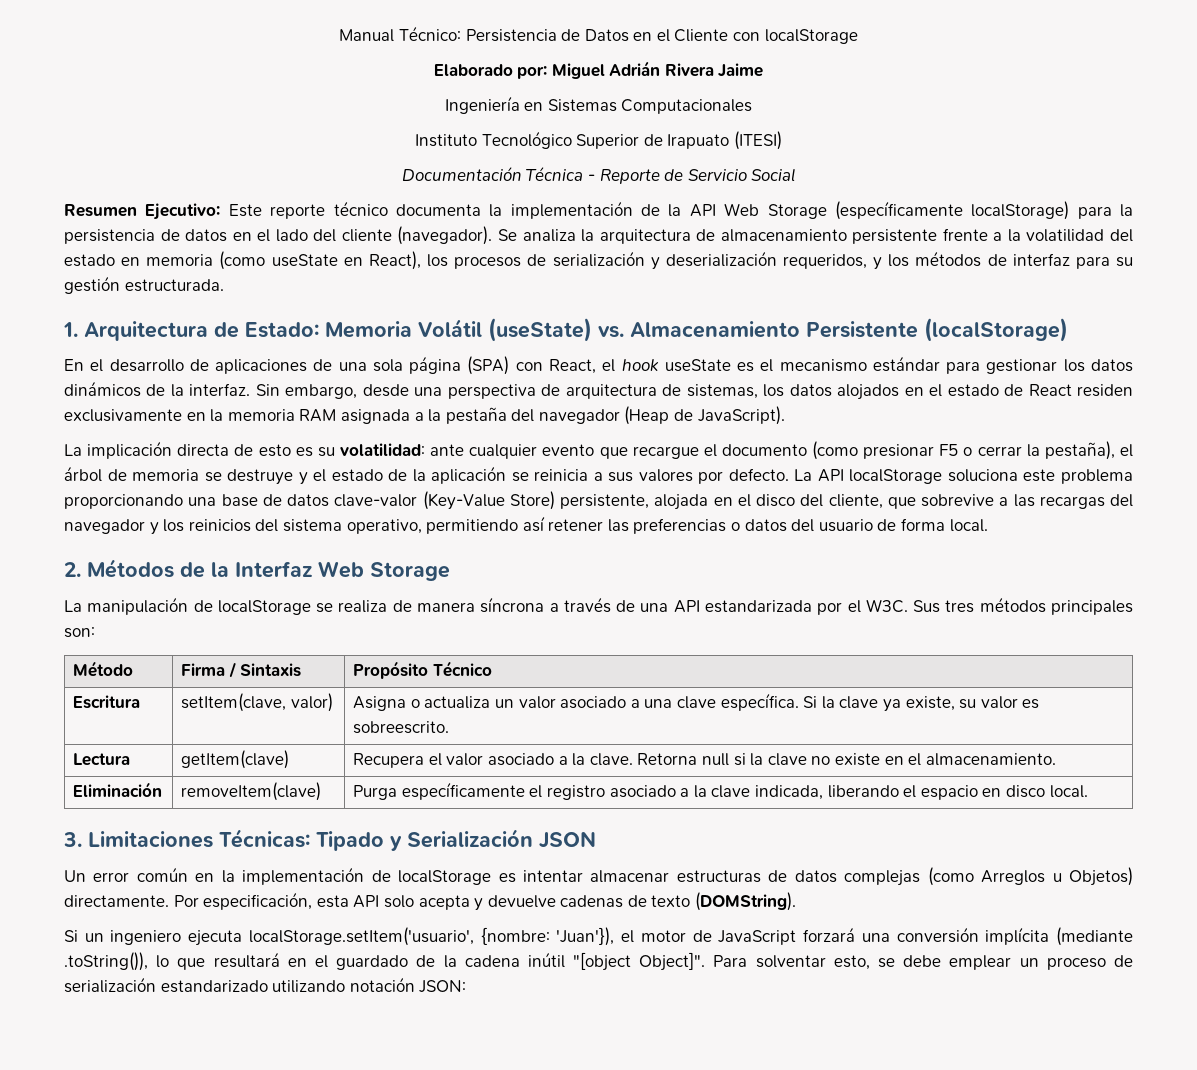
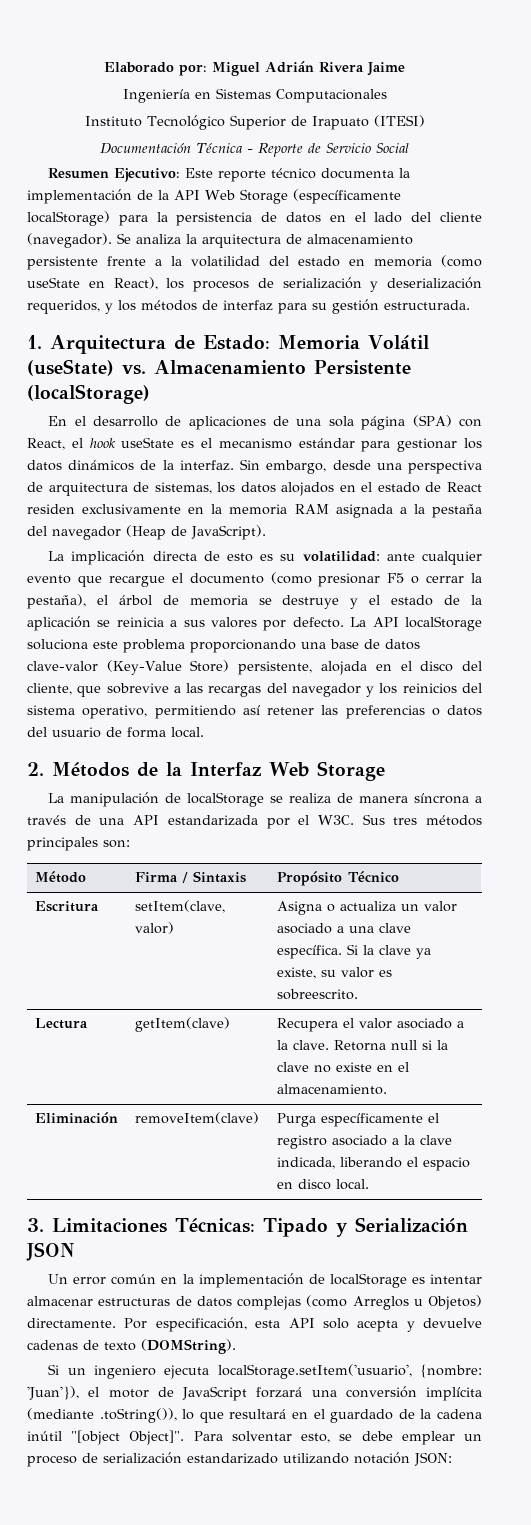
- Manual Técnico: Persistencia de Datos en el Cliente con localStorage

